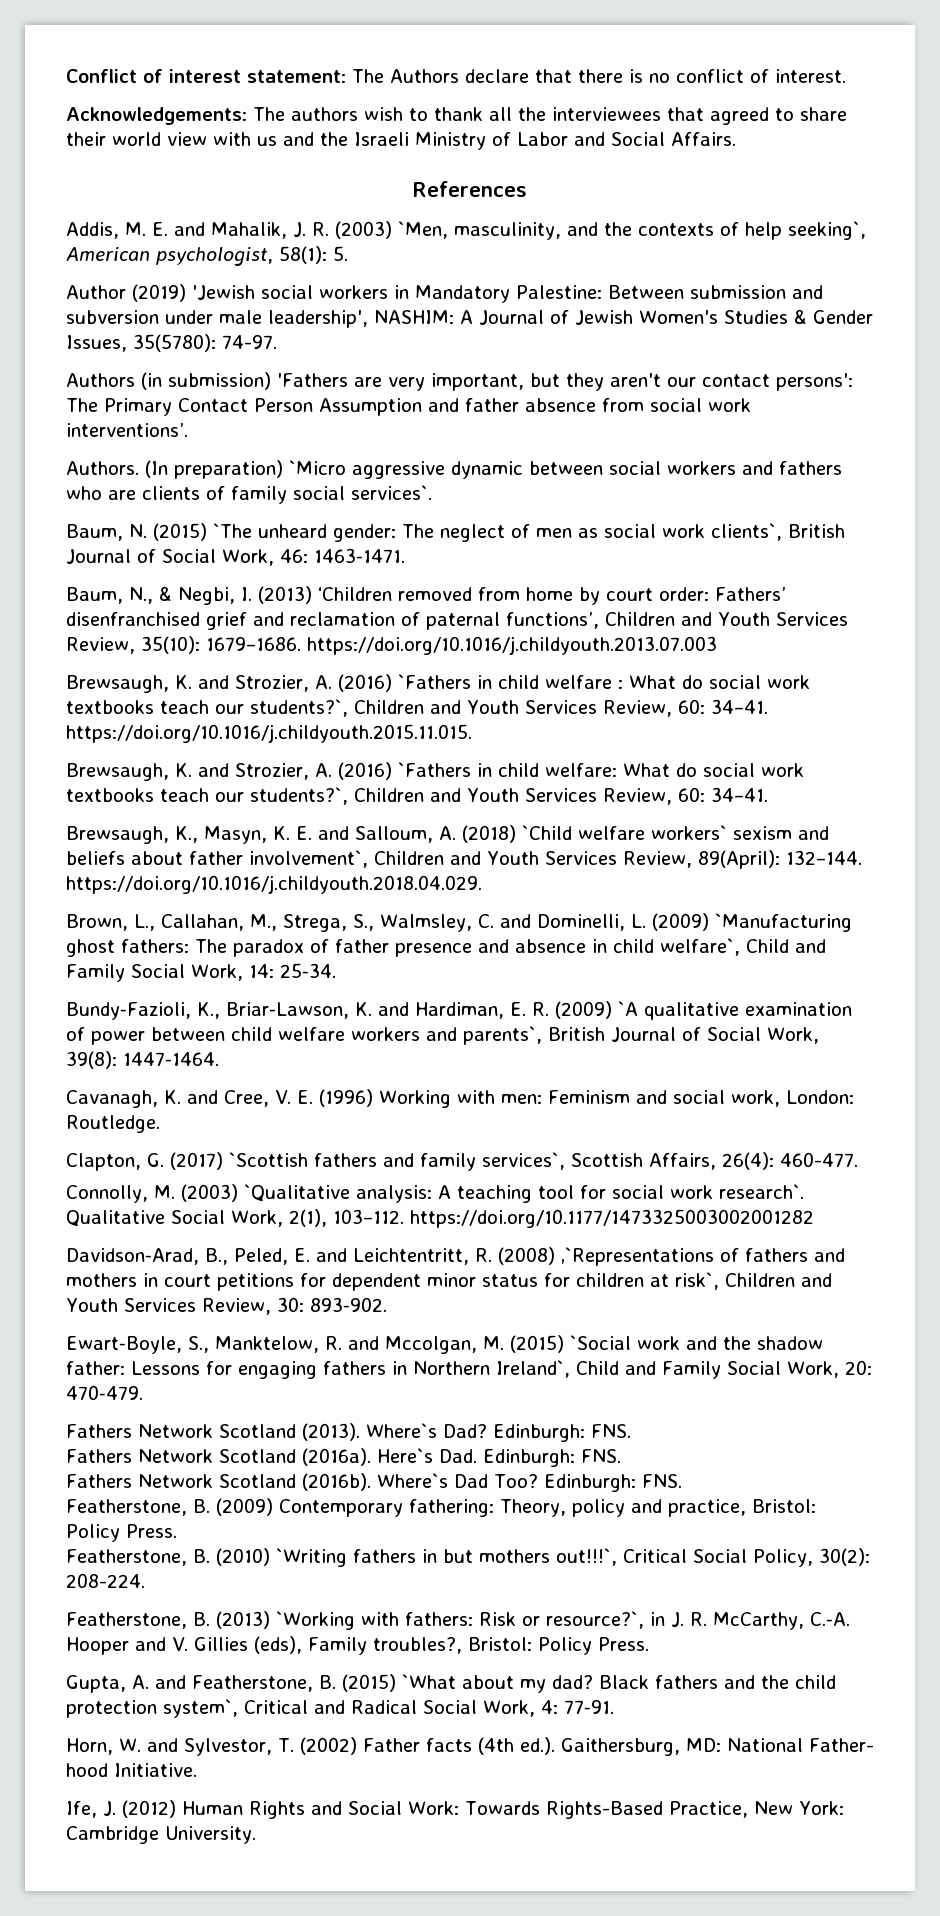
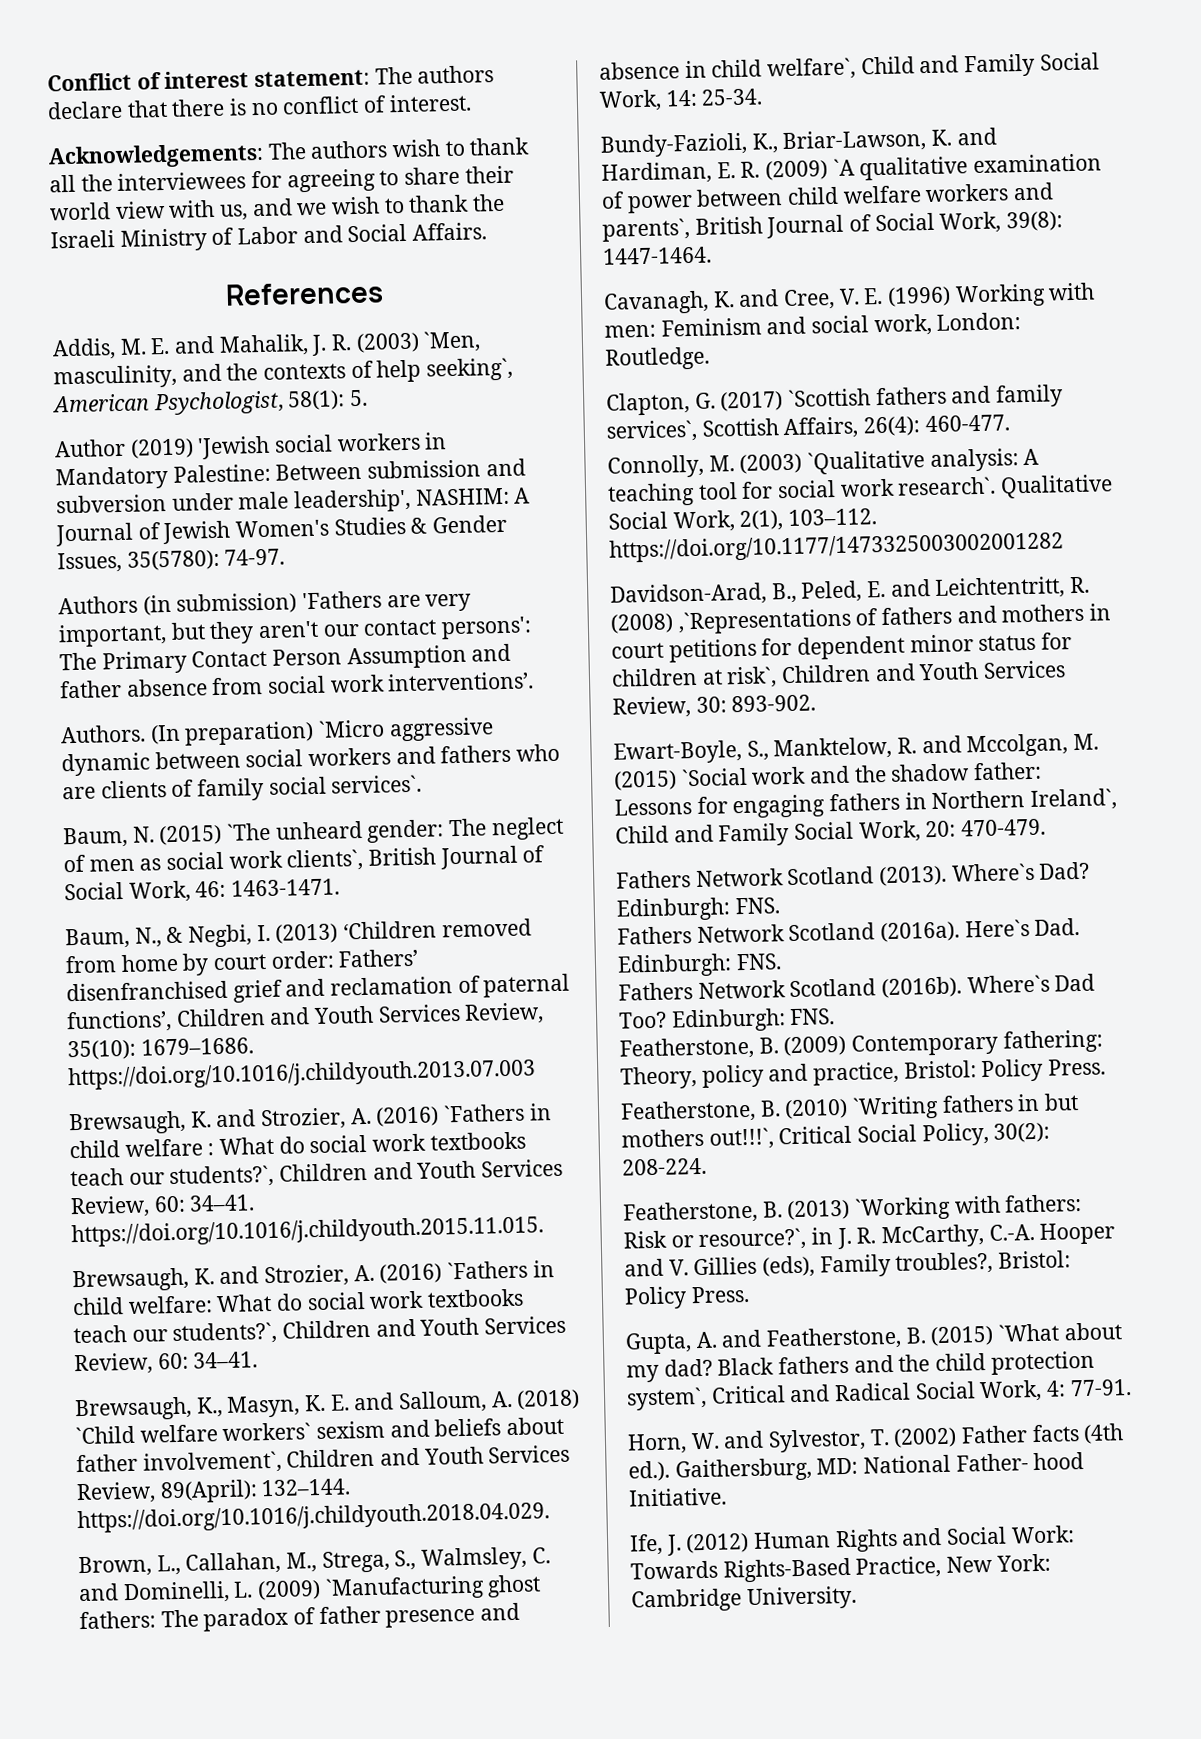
- Conflict of interest statement: The Authors declare that there is no conflict of interest.
+ Conflict of interest statement: The authors declare that there is no conflict of interest.
- Acknowledgements: The authors wish to thank all the interviewees that agreed to share their world view with us and the Israeli Ministry of Labor and Social Affairs.
+ Acknowledgements: The authors wish to thank all the interviewees for agreeing to share their world view with us, and we wish to thank the Israeli Ministry of Labor and Social Affairs.
- Addis, M. E. and Mahalik, J. R. (2003) `Men, masculinity, and the contexts of help seeking`, American psychologist, 58(1): 5.
+ Addis, M. E. and Mahalik, J. R. (2003) `Men, masculinity, and the contexts of help seeking`, American Psychologist, 58(1): 5.

